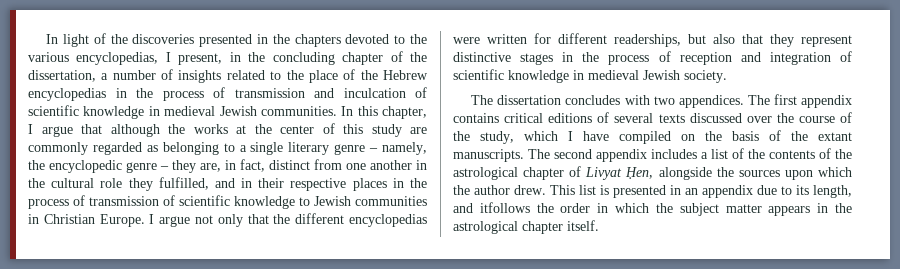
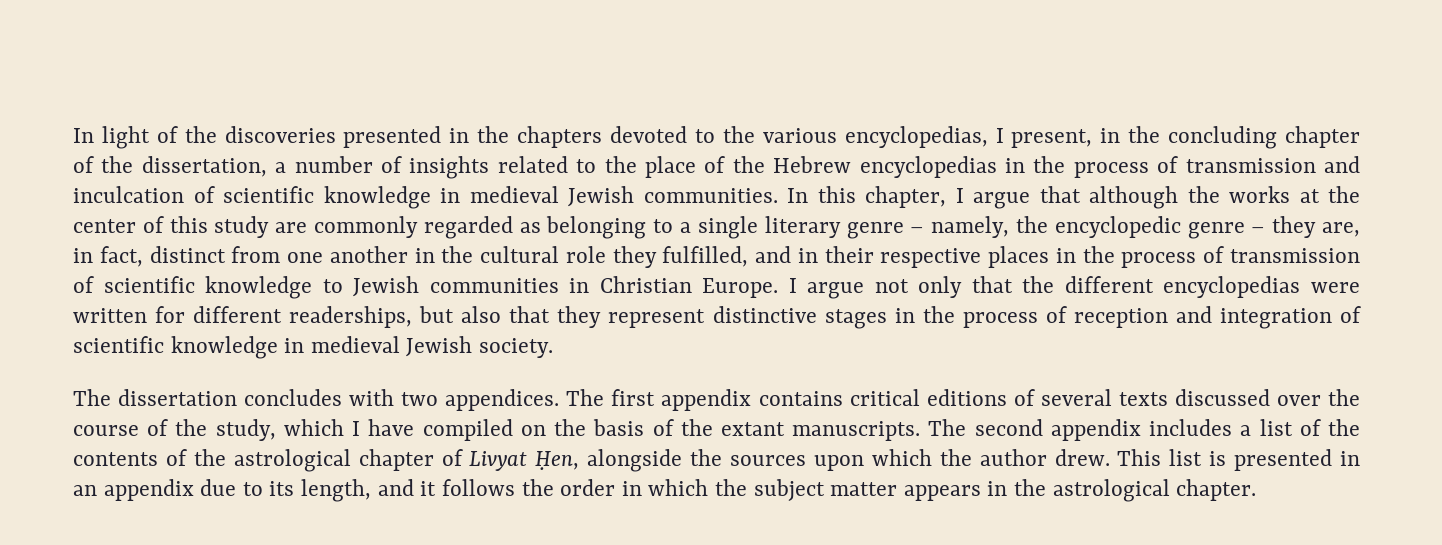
- This list is presented in an appendix due to its length, and itfollows the order in which the subject matter appears in the astrological chapter itself.
+ This list is presented in an appendix due to its length, and it follows the order in which the subject matter appears in the astrological chapter.

